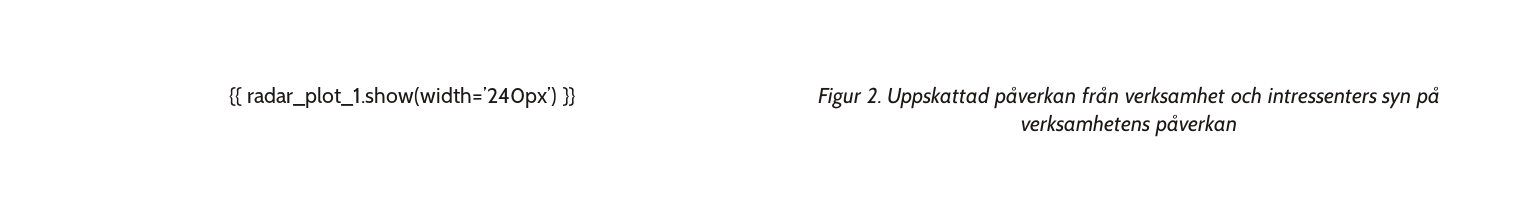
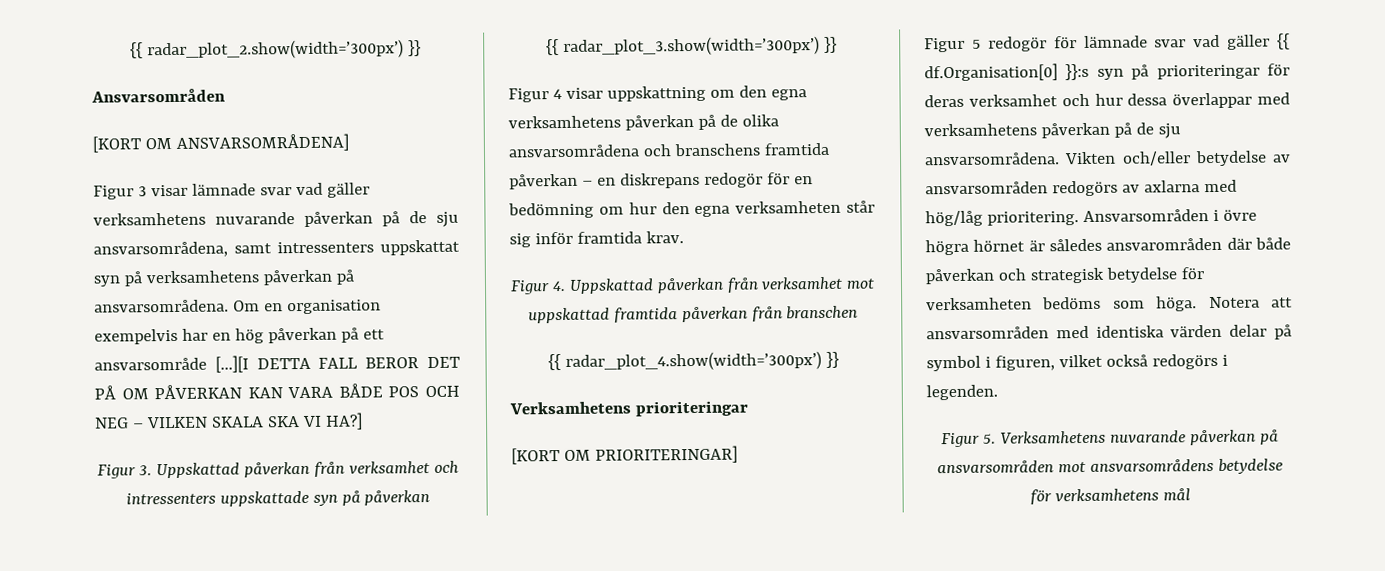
- {{ radar_plot_1.show(width=’240px’) }}
- Figur 2. Uppskattad påverkan från verksamhet och intressenters syn på verksamhetens påverkan
+ {{ radar_plot_2.show(width=’300px’) }}
+ Ansvarsområden
+ [KORT OM ANSVARSOMRÅDENA]
+ Figur 3 visar lämnade svar vad gäller verksamhetens nuvarande påverkan på de sju ansvarsområdena, samt intressenters uppskattat syn på verksamhetens påverkan på ansvarsområdena. Om en organisation exempelvis har en hög påverkan på ett ansvarsområde […][I DETTA FALL BEROR DET PÅ OM PÅVERKAN KAN VARA BÅDE POS OCH NEG – VILKEN SKALA SKA VI HA?]
+ Figur 3. Uppskattad påverkan från verksamhet och intressenters uppskattade syn på påverkan
+ {{ radar_plot_3.show(width=’300px’) }}
+ Figur 4 visar uppskattning om den egna verksamhetens påverkan på de olika ansvarsområdena och branschens framtida påverkan – en diskrepans redogör för en bedömning om hur den egna verksamheten står sig inför framtida krav.
+ Figur 4. Uppskattad påverkan från verksamhet mot uppskattad framtida påverkan från branschen
+ {{ radar_plot_4.show(width=’300px’) }}
+ Verksamhetens prioriteringar
+ [KORT OM PRIORITERINGAR]
+ Figur 5 redogör för lämnade svar vad gäller {{ df.Organisation[0] }}:s syn på prioriteringar för deras verksamhet och hur dessa överlappar med verksamhetens påverkan på de sju ansvarsområdena. Vikten och/eller betydelse av ansvarsområden redogörs av axlarna med hög/låg prioritering. Ansvarsområden i övre högra hörnet är således ansvarområden där både påverkan och strategisk betydelse för verksamheten bedöms som höga. Notera att ansvarsområden med identiska värden delar på symbol i figuren, vilket också redogörs i legenden.
+ Figur 5. Verksamhetens nuvarande påverkan på ansvarsområden mot ansvarsområdens betydelse för verksamhetens mål

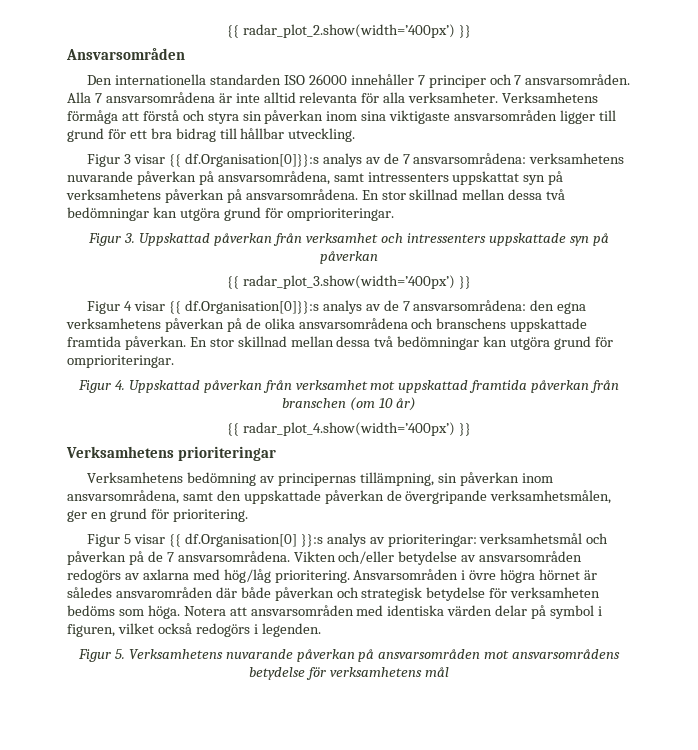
- {{ radar_plot_2.show(width=’300px’) }}
+ {{ radar_plot_2.show(width=’400px’) }}
- [KORT OM ANSVARSOMRÅDENA]
- Figur 3 visar lämnade svar vad gäller verksamhetens nuvarande påverkan på de sju ansvarsområdena, samt intressenters uppskattat syn på verksamhetens påverkan på ansvarsområdena. Om en organisation exempelvis har en hög påverkan på ett ansvarsområde […][I DETTA FALL BEROR DET PÅ OM PÅVERKAN KAN VARA BÅDE POS OCH NEG – VILKEN SKALA SKA VI HA?]
+ Den internationella standarden ISO 26000 innehåller 7 principer och 7 ansvarsområden. Alla 7 ansvarsområdena är inte alltid relevanta för alla verksamheter. Verksamhetens förmåga att förstå och styra sin påverkan inom sina viktigaste ansvarsområden ligger till grund för ett bra bidrag till hållbar utveckling.
+ Figur 3 visar {{ df.Organisation[0]}}:s analys av de 7 ansvarsområdena: verksamhetens nuvarande påverkan på ansvarsområdena, samt intressenters uppskattat syn på verksamhetens påverkan på ansvarsområdena. En stor skillnad mellan dessa två bedömningar kan utgöra grund för omprioriteringar.
- {{ radar_plot_3.show(width=’300px’) }}
+ {{ radar_plot_3.show(width=’400px’) }}
- Figur 4 visar uppskattning om den egna verksamhetens påverkan på de olika ansvarsområdena och branschens framtida påverkan – en diskrepans redogör för en bedömning om hur den egna verksamheten står sig inför framtida krav.
+ Figur 4 visar {{ df.Organisation[0]}}:s analys av de 7 ansvarsområdena: den egna verksamhetens påverkan på de olika ansvarsområdena och branschens uppskattade framtida påverkan. En stor skillnad mellan dessa två bedömningar kan utgöra grund för omprioriteringar.
- Figur 4. Uppskattad påverkan från verksamhet mot uppskattad framtida påverkan från branschen
- {{ radar_plot_4.show(width=’300px’) }}
+ Figur 4. Uppskattad påverkan från verksamhet mot uppskattad framtida påverkan från branschen (om 10 år)
+ {{ radar_plot_4.show(width=’400px’) }}
- [KORT OM PRIORITERINGAR]
- Figur 5 redogör för lämnade svar vad gäller {{ df.Organisation[0] }}:s syn på prioriteringar för deras verksamhet och hur dessa överlappar med verksamhetens påverkan på de sju ansvarsområdena.
+ Verksamhetens bedömning av principernas tillämpning, sin påverkan inom ansvarsområdena, samt den uppskattade påverkan de övergripande verksamhetsmålen, ger en grund för prioritering.
+ Figur 5 visar {{ df.Organisation[0] }}:s analys av prioriteringar: verksamhetsmål och påverkan på de 7 ansvarsområdena.

